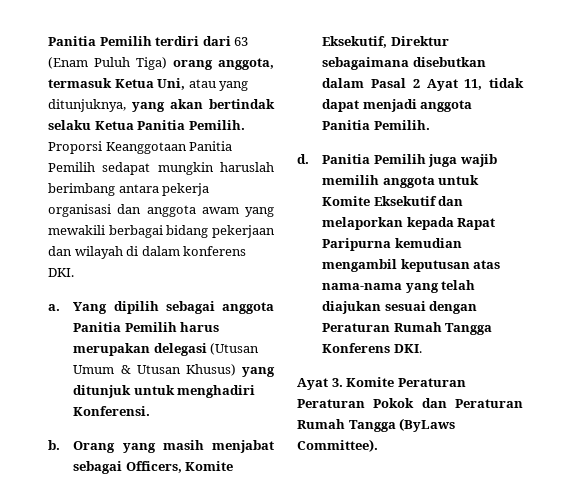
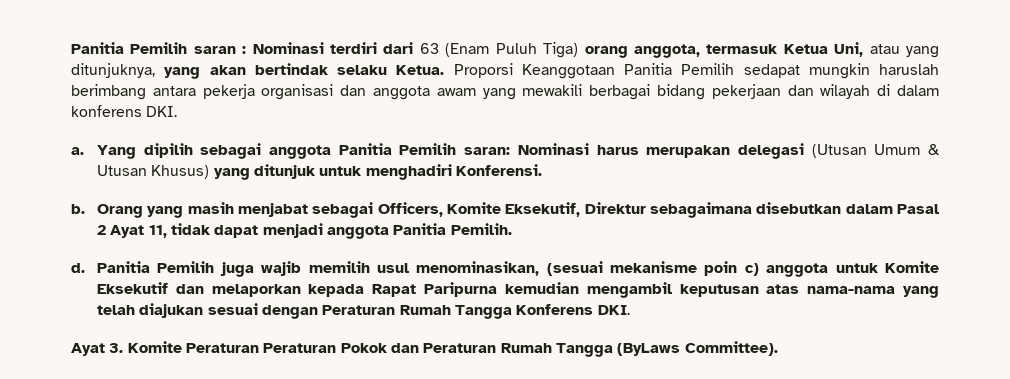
- Panitia Pemilih terdiri dari 63 (Enam Puluh Tiga) orang anggota, termasuk Ketua Uni, atau yang ditunjuknya, yang akan bertindak selaku Ketua Panitia Pemilih.
+ Panitia Pemilih saran : Nominasi terdiri dari 63 (Enam Puluh Tiga) orang anggota, termasuk Ketua Uni, atau yang ditunjuknya, yang akan bertindak selaku Ketua.
- Yang dipilih sebagai anggota Panitia Pemilih harus merupakan delegasi (Utusan Umum & Utusan Khusus) yang ditunjuk untuk menghadiri Konferensi.
+ Yang dipilih sebagai anggota Panitia Pemilih saran: Nominasi harus merupakan delegasi (Utusan Umum & Utusan Khusus) yang ditunjuk untuk menghadiri Konferensi.
- Panitia Pemilih juga wajib memilih anggota untuk Komite Eksekutif dan melaporkan kepada Rapat Paripurna kemudian mengambil keputusan atas nama-nama yang telah diajukan sesuai dengan Peraturan Rumah Tangga Konferens DKI.
+ Panitia Pemilih juga wajib memilih usul menominasikan, (sesuai mekanisme poin c) anggota untuk Komite Eksekutif dan melaporkan kepada Rapat Paripurna kemudian mengambil keputusan atas nama-nama yang telah diajukan sesuai dengan Peraturan Rumah Tangga Konferens DKI.

